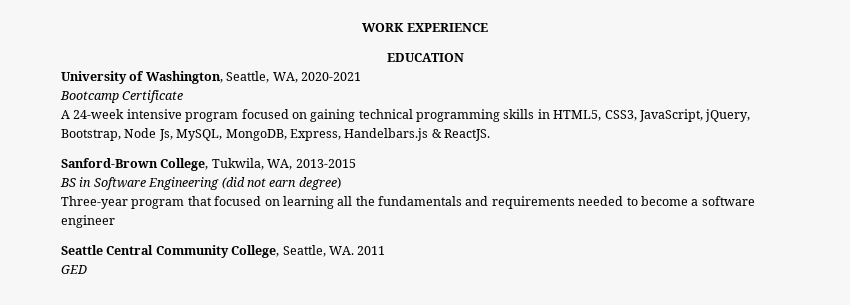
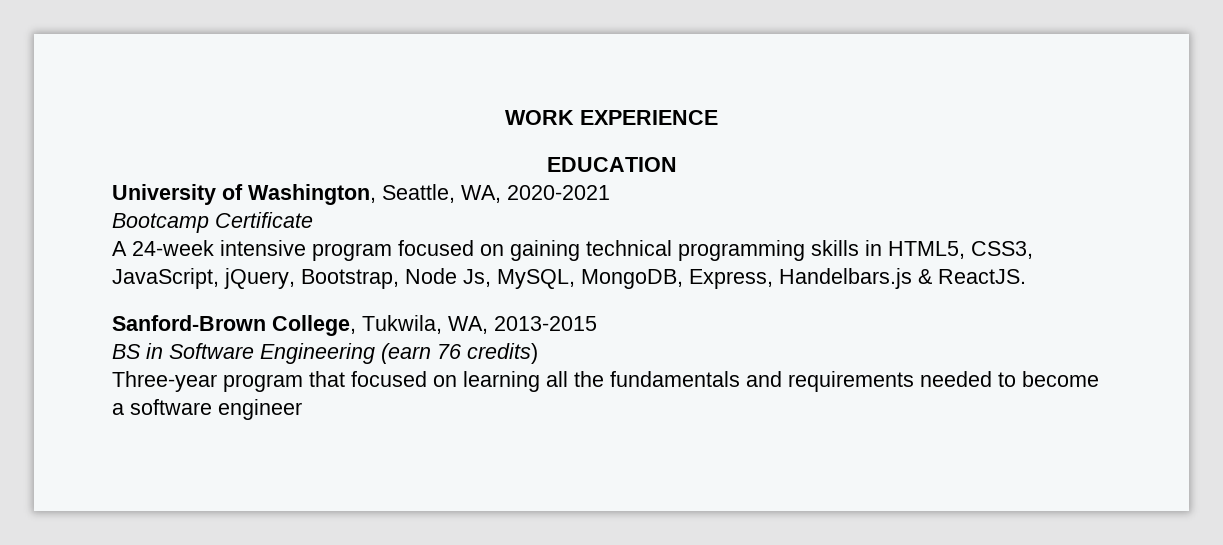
- BS in Software Engineering (did not earn degree)
+ BS in Software Engineering (earn 76 credits)
- Seattle Central Community College, Seattle, WA. 2011
- GED

